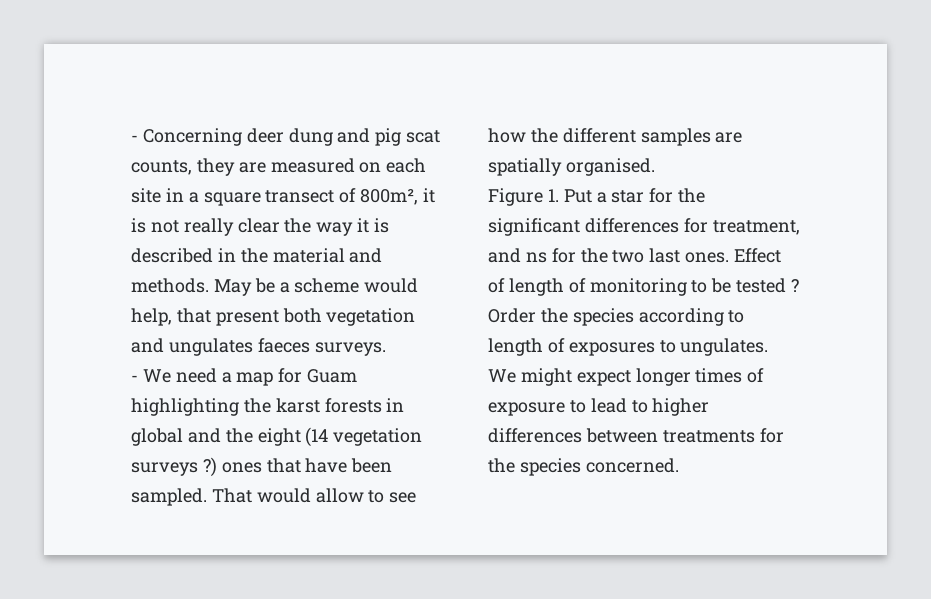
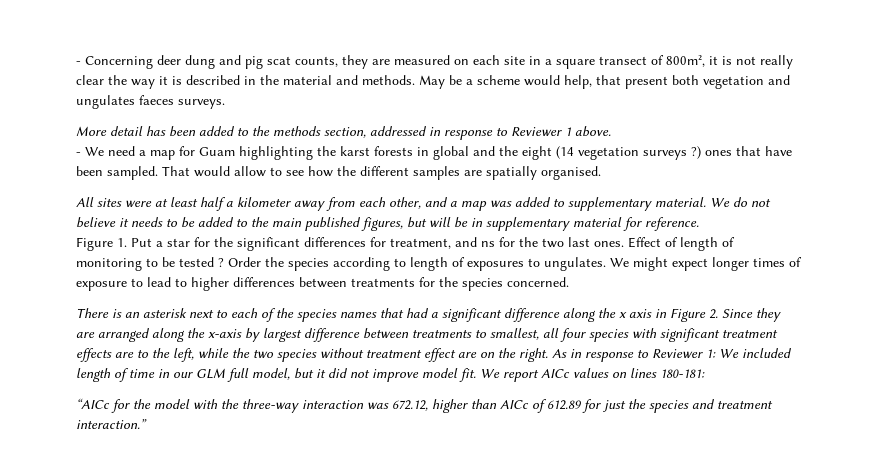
+ More detail has been added to the methods section, addressed in response to Reviewer 1 above.
+ All sites were at least half a kilometer away from each other, and a map was added to supplementary material. We do not believe it needs to be added to the main published figures, but will be in supplementary material for reference.
+ There is an asterisk next to each of the species names that had a significant difference along the x axis in Figure 2. Since they are arranged along the x-axis by largest difference between treatments to smallest, all four species with significant treatment effects are to the left, while the two species without treatment effect are on the right. As in response to Reviewer 1: We included length of time in our GLM full model, but it did not improve model fit. We report AICc values on lines 180-181:
+ “AICc for the model with the three-way interaction was 672.12, higher than AICc of 612.89 for just the species and treatment interaction.”

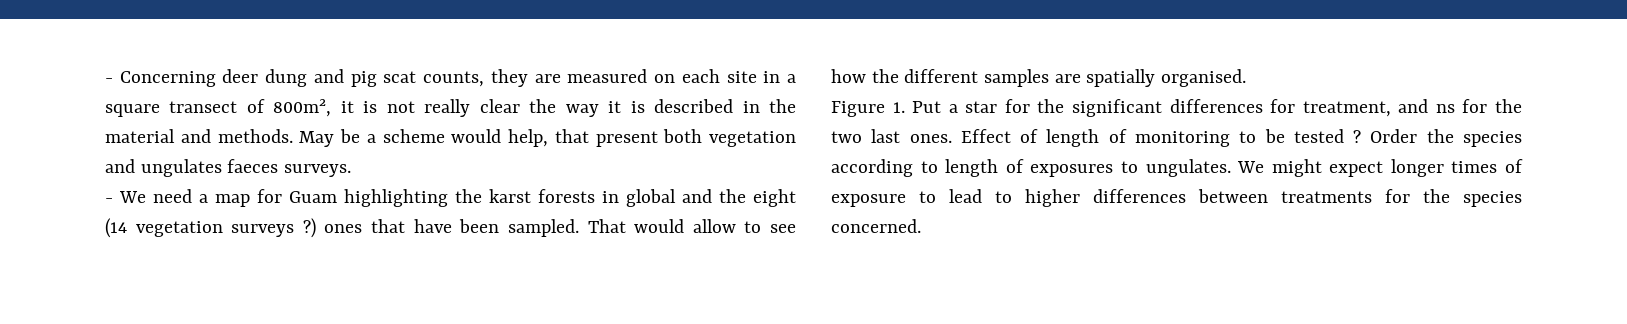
- More detail has been added to the methods section, addressed in response to Reviewer 1 above.
- All sites were at least half a kilometer away from each other, and a map was added to supplementary material. We do not believe it needs to be added to the main published figures, but will be in supplementary material for reference.
- There is an asterisk next to each of the species names that had a significant difference along the x axis in Figure 2. Since they are arranged along the x-axis by largest difference between treatments to smallest, all four species with significant treatment effects are to the left, while the two species without treatment effect are on the right. As in response to Reviewer 1: We included length of time in our GLM full model, but it did not improve model fit. We report AICc values on lines 180-181:
- “AICc for the model with the three-way interaction was 672.12, higher than AICc of 612.89 for just the species and treatment interaction.”

